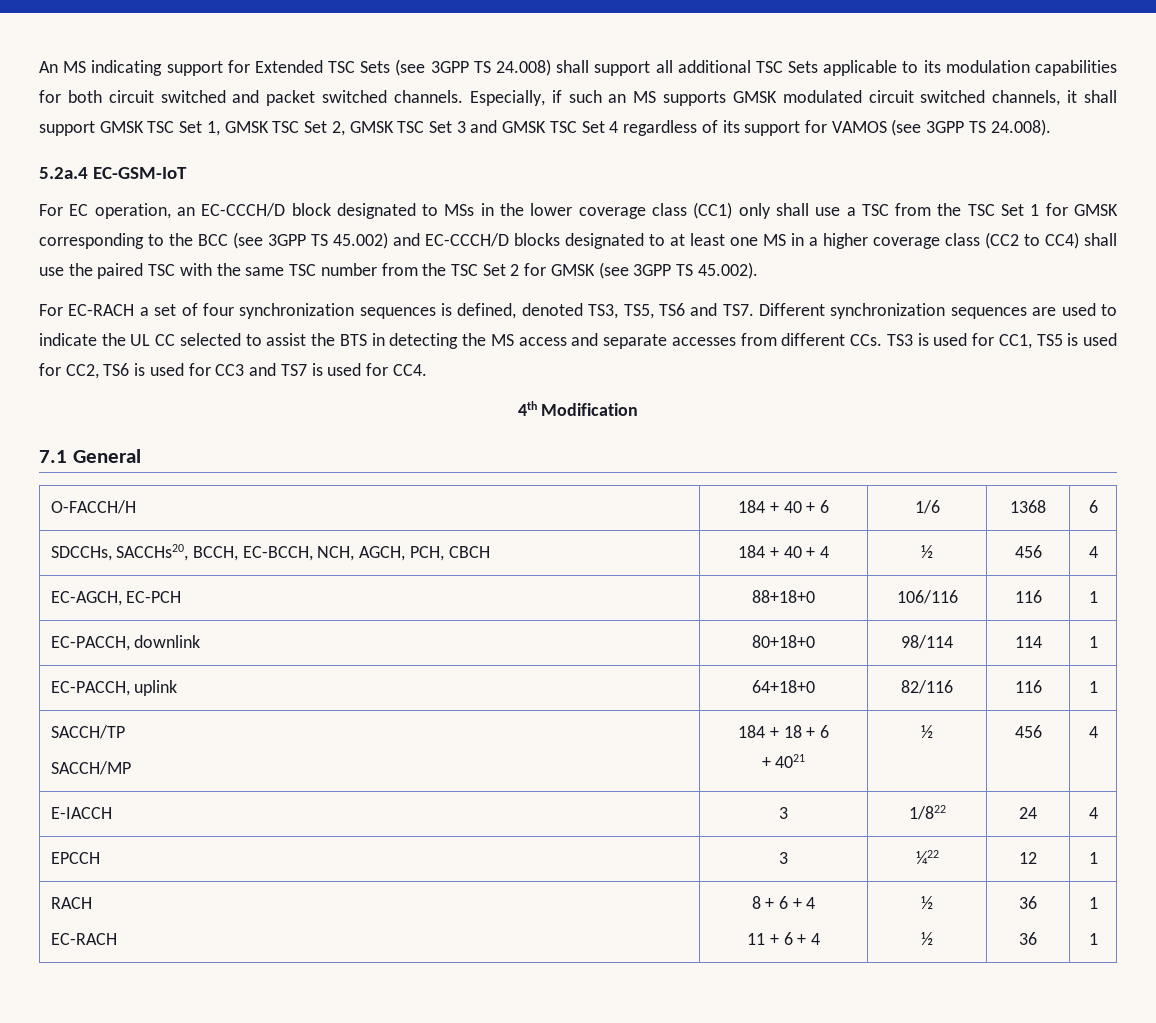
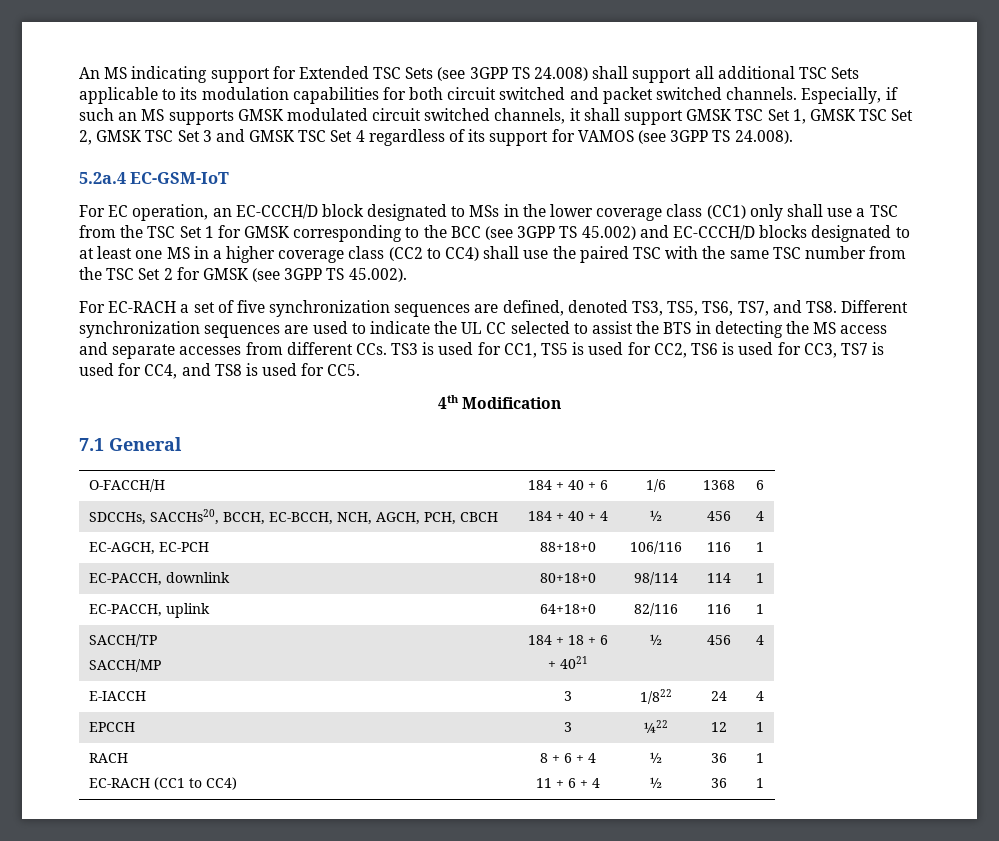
- For EC-RACH a set of four synchronization sequences is defined, denoted TS3, TS5, TS6 and TS7. Different synchronization sequences are used to indicate the UL CC selected to assist the BTS in detecting the MS access and separate accesses from different CCs. TS3 is used for CC1, TS5 is used for CC2, TS6 is used for CC3 and TS7 is used for CC4.
+ For EC-RACH a set of five synchronization sequences are defined, denoted TS3, TS5, TS6, TS7, and TS8. Different synchronization sequences are used to indicate the UL CC selected to assist the BTS in detecting the MS access and separate accesses from different CCs. TS3 is used for CC1, TS5 is used for CC2, TS6 is used for CC3, TS7 is used for CC4, and TS8 is used for CC5.
  RACH
- EC-RACH | 8 + 6 + 4
+ EC-RACH (CC1 to CC4) | 8 + 6 + 4

